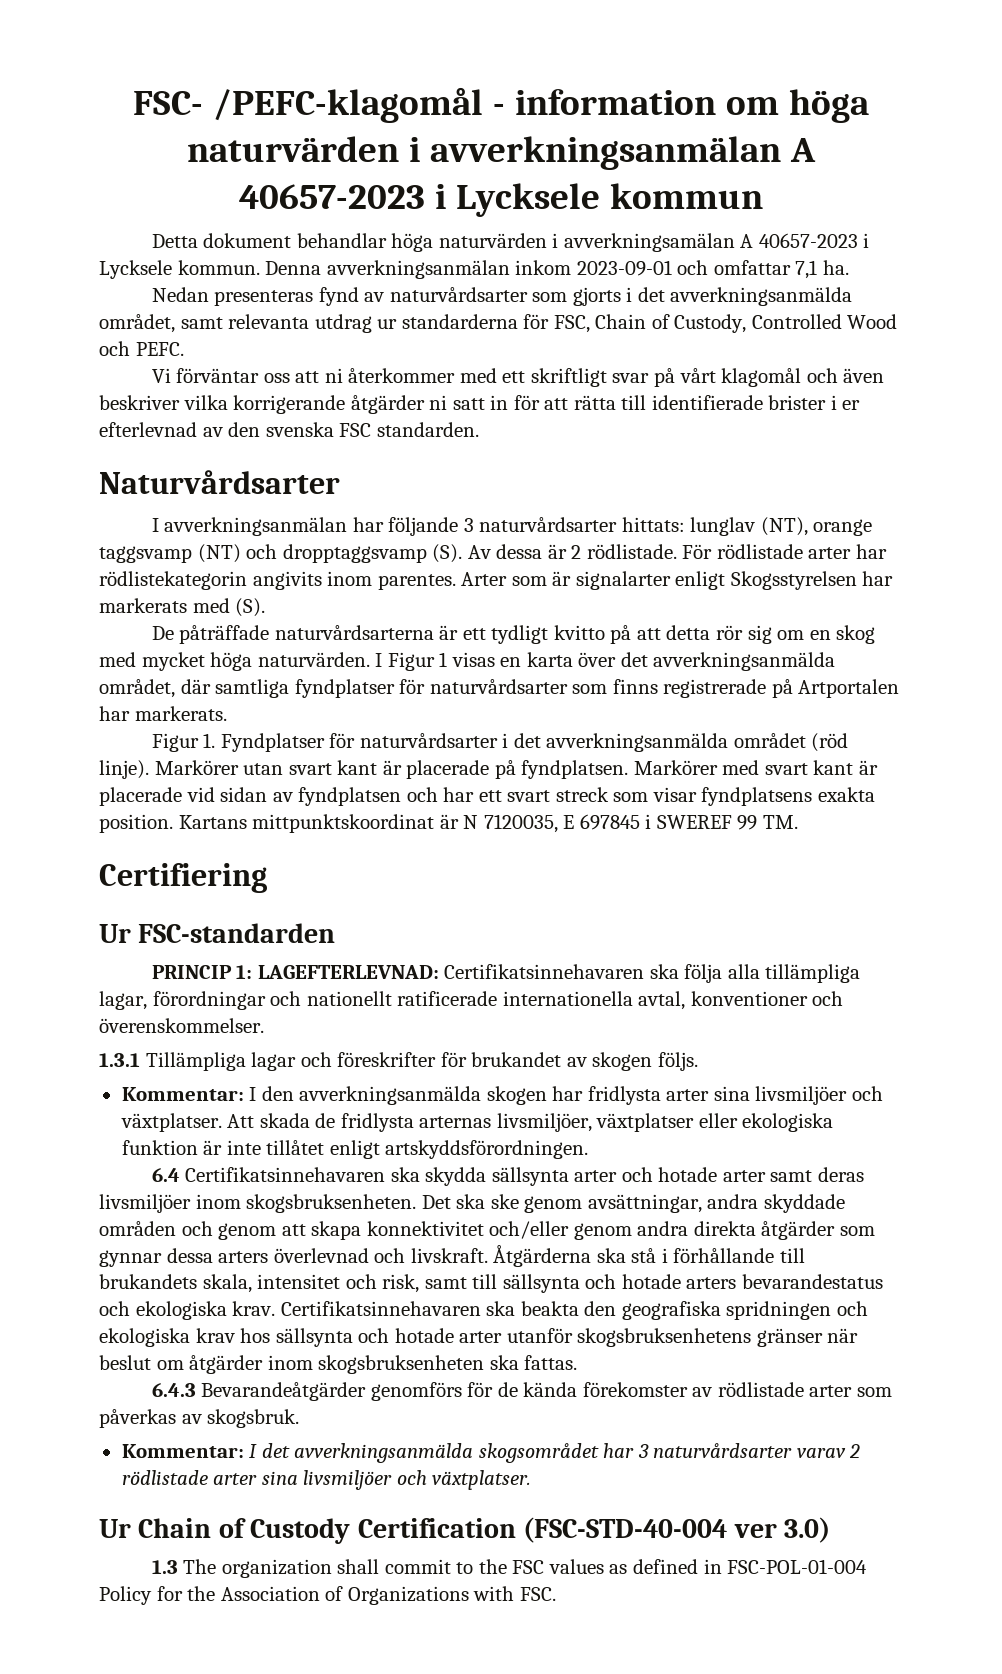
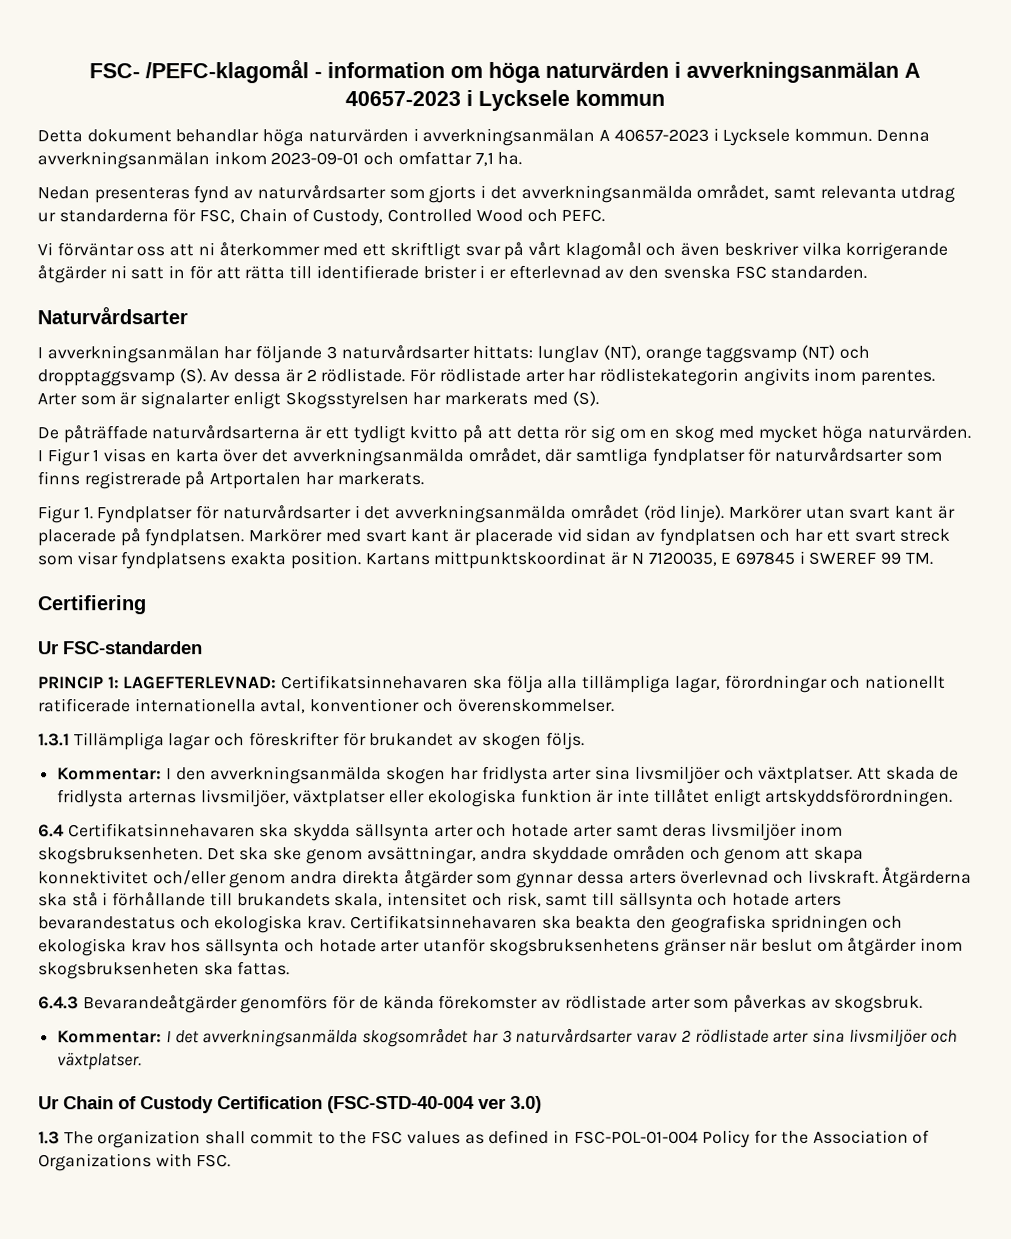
- Detta dokument behandlar höga naturvärden i avverkningsamälan A 40657-2023 i Lycksele kommun.
+ Detta dokument behandlar höga naturvärden i avverkningsanmälan A 40657-2023 i Lycksele kommun.

